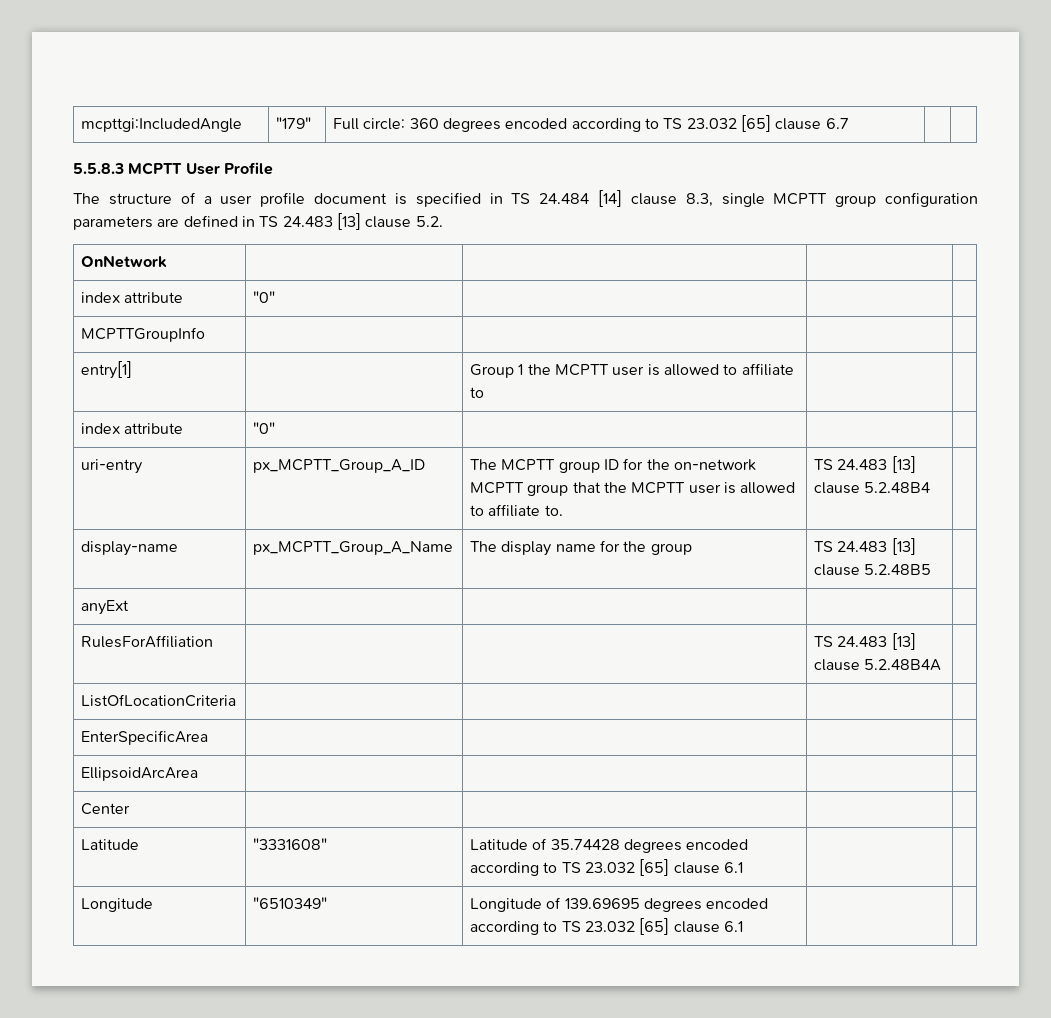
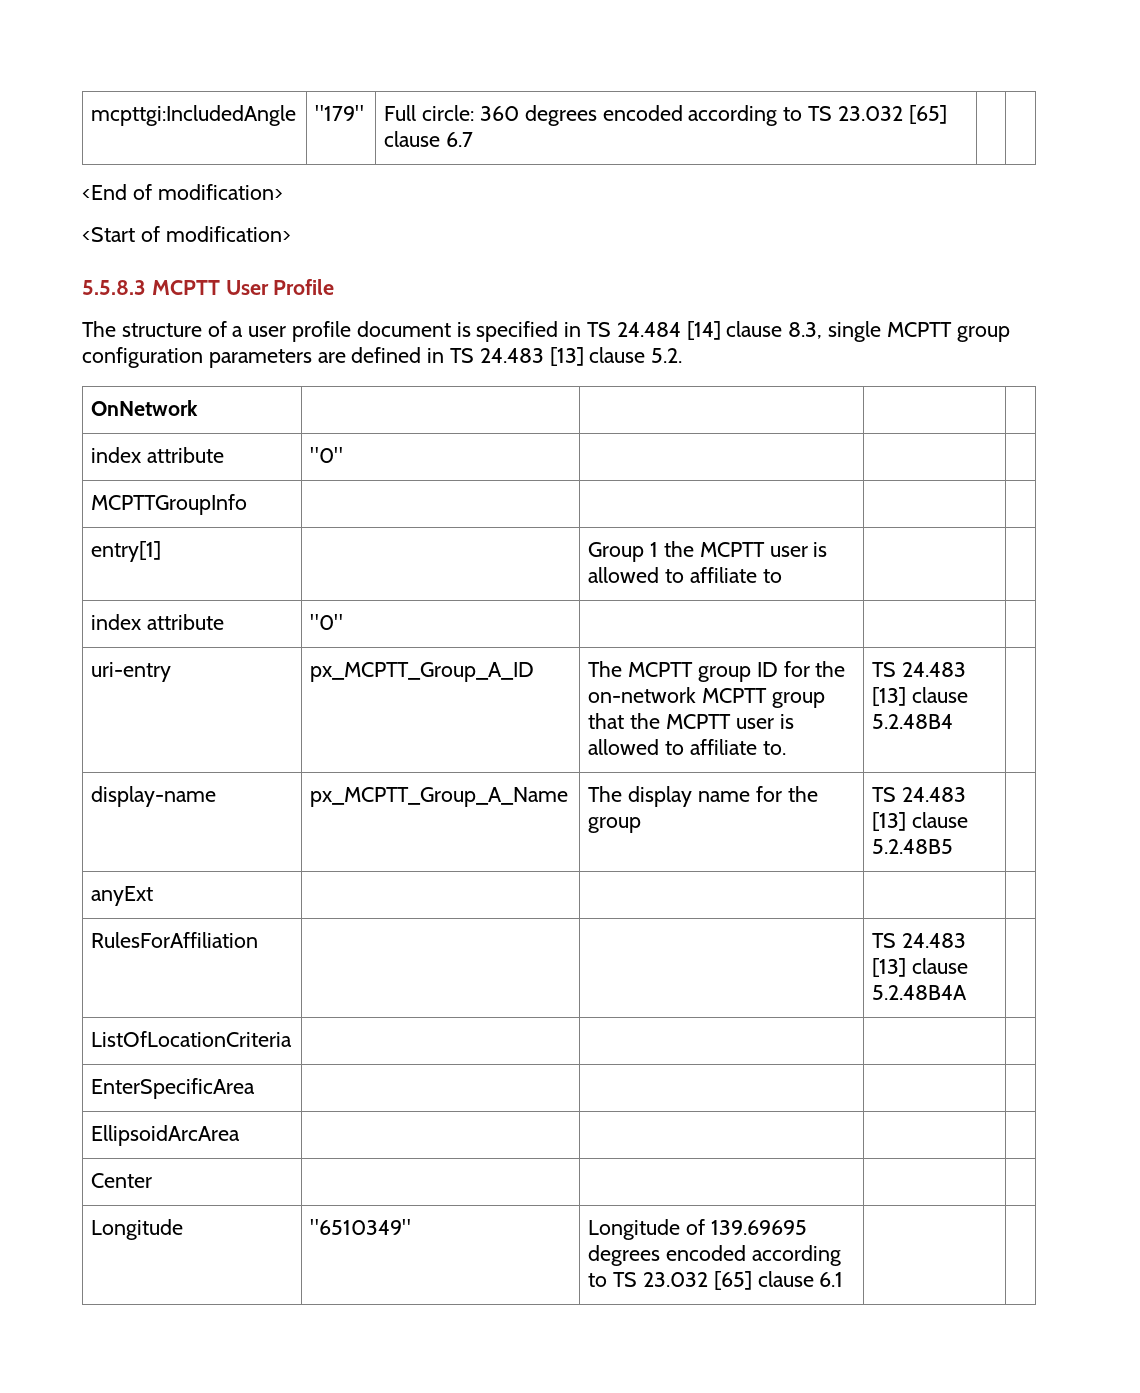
+ <End of modification>
+ <Start of modification>
- Latitude | "3331608" | Latitude of 35.74428 degrees encoded according to TS 23.032 [65] clause 6.1 | |

